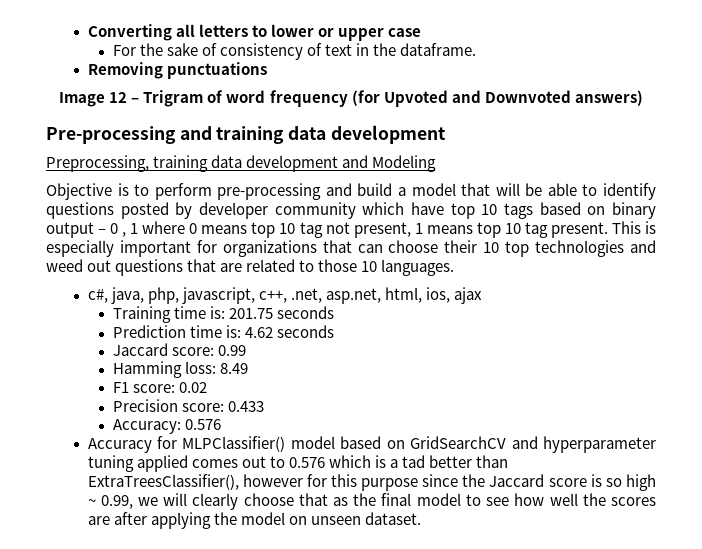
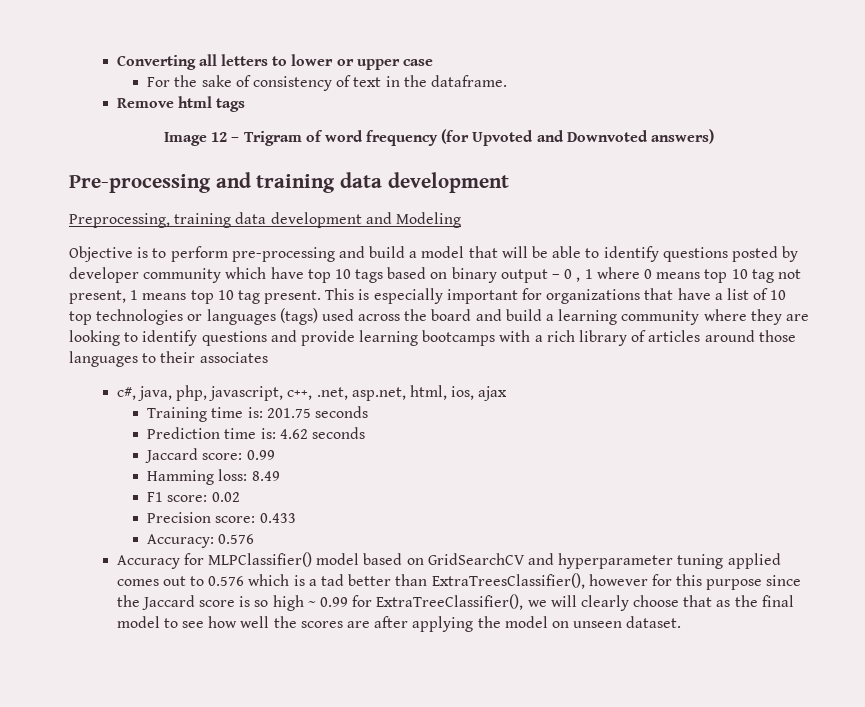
- Removing punctuations
+ Remove html tags
- This is especially important for organizations that can choose their 10 top technologies and weed out questions that are related to those 10 languages.
+ This is especially important for organizations that have a list of 10 top technologies or languages (tags) used across the board and build a learning community where they are looking to identify questions and provide learning bootcamps with a rich library of articles around those languages to their associates
- Accuracy for MLPClassifier() model based on GridSearchCV and hyperparameter tuning applied comes out to 0.576 which is a tad better than ExtraTreesClassifier(), however for this purpose since the Jaccard score is so high ~ 0.99, we will clearly choose that as the final model to see how well the scores are after applying the model on unseen dataset.
+ Accuracy for MLPClassifier() model based on GridSearchCV and hyperparameter tuning applied comes out to 0.576 which is a tad better than ExtraTreesClassifier(), however for this purpose since the Jaccard score is so high ~ 0.99 for ExtraTreeClassifier(), we will clearly choose that as the final model to see how well the scores are after applying the model on unseen dataset.

